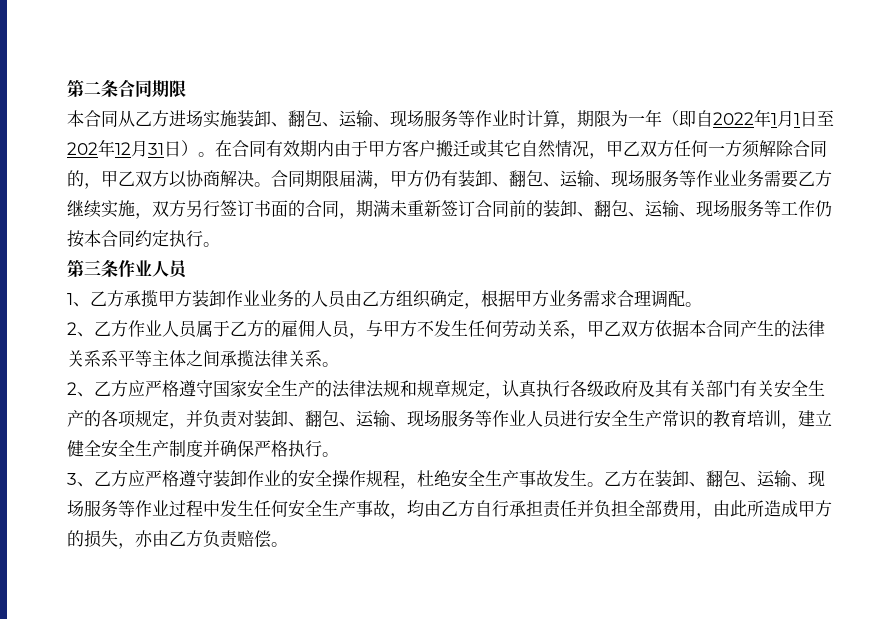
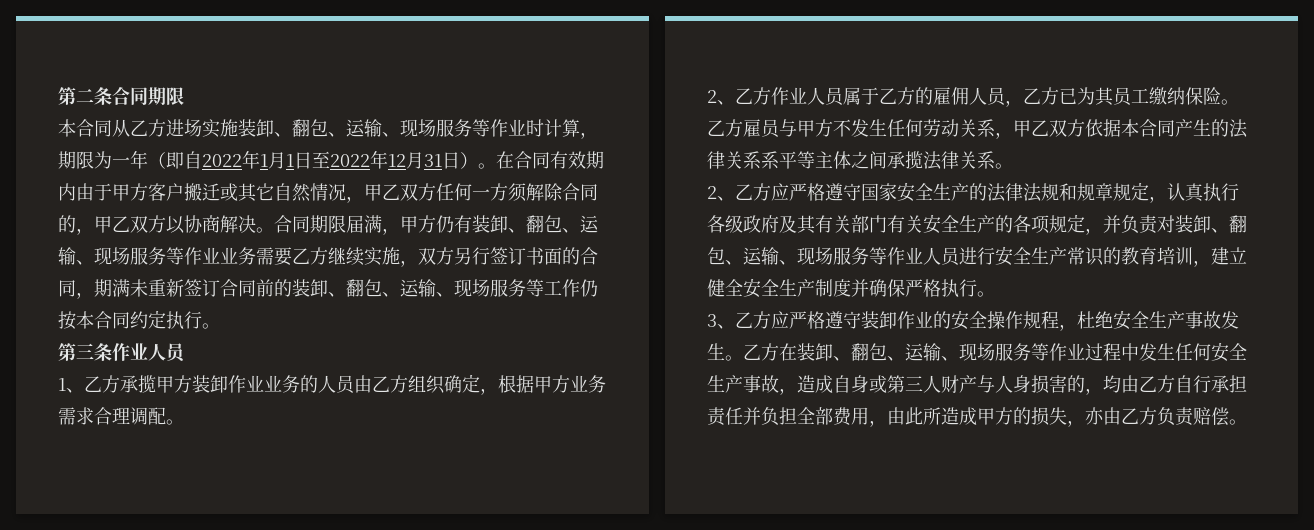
- 本合同从乙方进场实施装卸、翻包、运输、现场服务等作业时计算，期限为一年（即自2022年1月1日至202年12月31日）。
+ 本合同从乙方进场实施装卸、翻包、运输、现场服务等作业时计算，期限为一年（即自2022年1月1日至2022年12月31日）。
- 2、乙方作业人员属于乙方的雇佣人员，与甲方不发生任何劳动关系，甲乙双方依据本合同产生的法律关系系平等主体之间承揽法律关系。
+ 2、乙方作业人员属于乙方的雇佣人员，乙方已为其员工缴纳保险。乙方雇员与甲方不发生任何劳动关系，甲乙双方依据本合同产生的法律关系系平等主体之间承揽法律关系。
- 乙方在装卸、翻包、运输、现场服务等作业过程中发生任何安全生产事故，均由乙方自行承担责任并负担全部费用，由此所造成甲方的损失，亦由乙方负责赔偿。
+ 乙方在装卸、翻包、运输、现场服务等作业过程中发生任何安全生产事故，造成自身或第三人财产与人身损害的，均由乙方自行承担责任并负担全部费用，由此所造成甲方的损失，亦由乙方负责赔偿。

